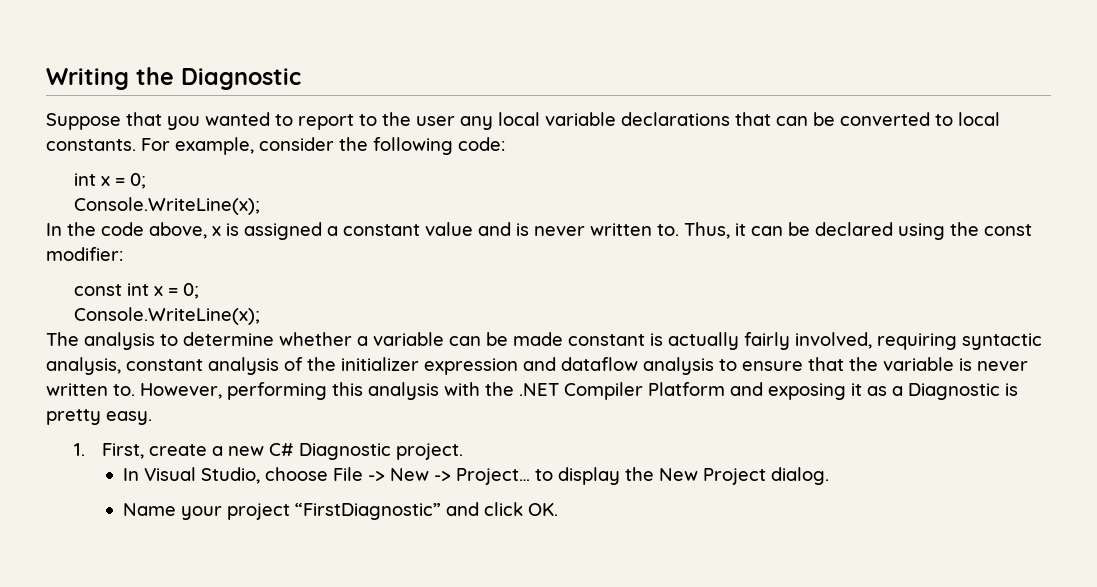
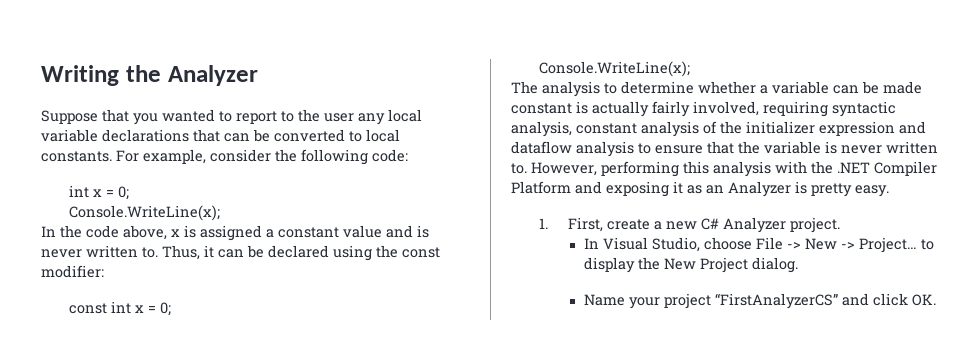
- Writing the Diagnostic
+ Writing the Analyzer
- However, performing this analysis with the .NET Compiler Platform and exposing it as a Diagnostic is pretty easy.
+ However, performing this analysis with the .NET Compiler Platform and exposing it as an Analyzer is pretty easy.
- 1. First, create a new C# Diagnostic project.
+ 1. First, create a new C# Analyzer project.
- Name your project “FirstDiagnostic” and click OK.
+ Name your project “FirstAnalyzerCS” and click OK.

